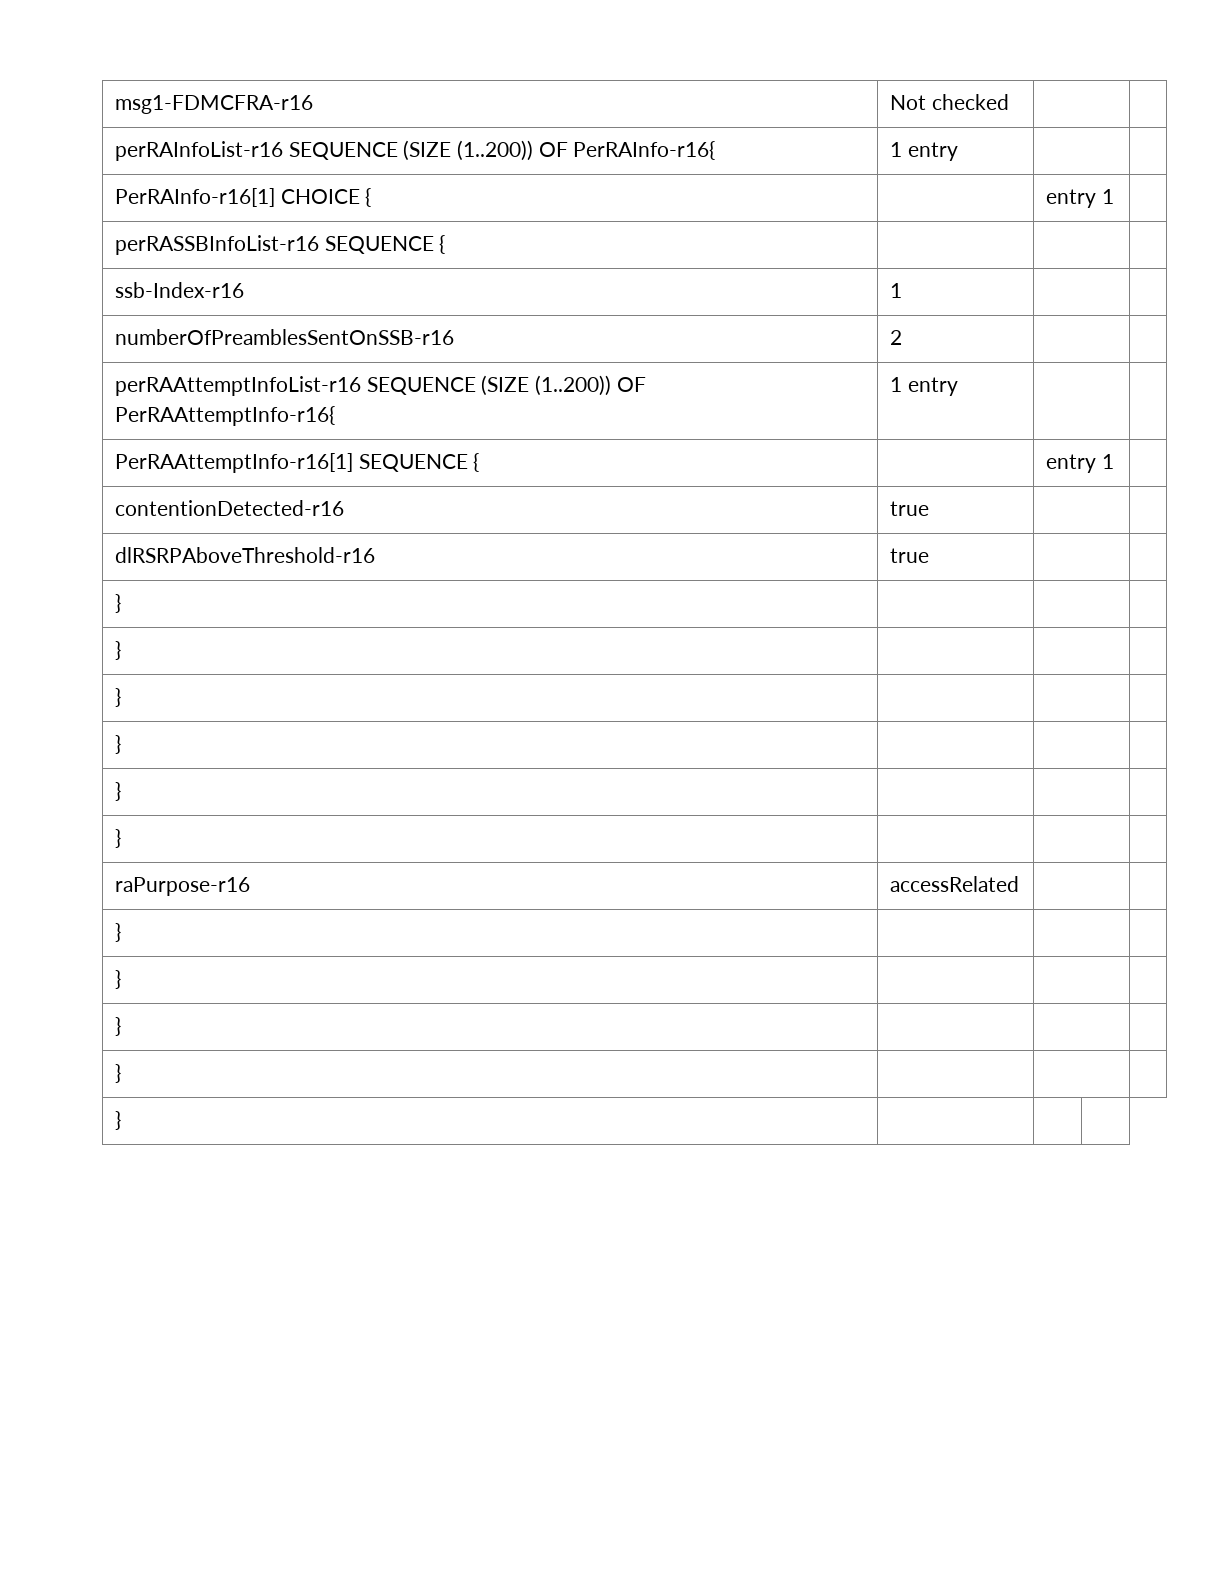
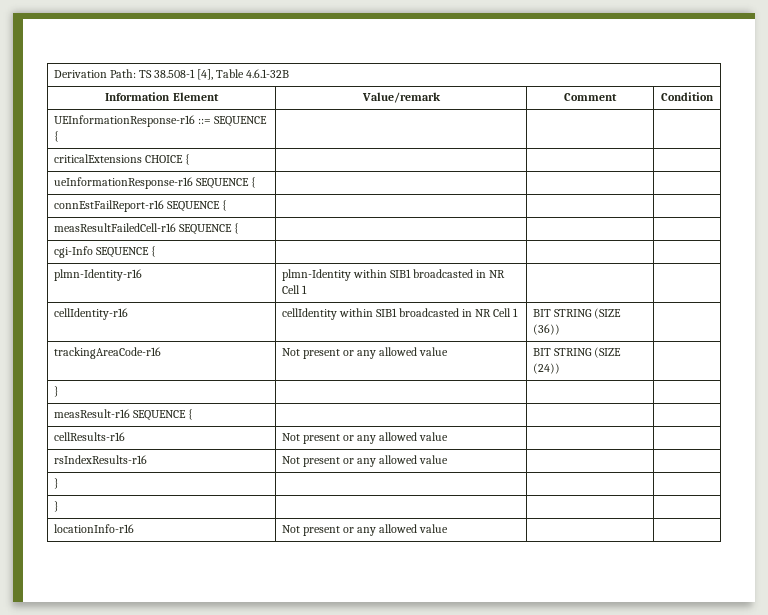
- msg1-FDMCFRA-r16 | Not checked | |
- perRAInfoList-r16 SEQUENCE (SIZE (1..200)) OF PerRAInfo-r16{ | 1 entry | |
- PerRAInfo-r16[1] CHOICE { | | entry 1 |
- perRASSBInfoList-r16 SEQUENCE { | | |
- ssb-Index-r16 | 1 | |
- numberOfPreamblesSentOnSSB-r16 | 2 | |
- perRAAttemptInfoList-r16 SEQUENCE (SIZE (1..200)) OF PerRAAttemptInfo-r16{ | 1 entry | |
- PerRAAttemptInfo-r16[1] SEQUENCE { | | entry 1 |
- contentionDetected-r16 | true | |
- dlRSRPAboveThreshold-r16 | true | |
+ Derivation Path: TS 38.508-1 [4], Table 4.6.1-32B
+ Information Element | Value/remark | Comment | Condition
+ UEInformationResponse-r16 ::= SEQUENCE { | | |
+ criticalExtensions CHOICE { | | |
+ ueInformationResponse-r16 SEQUENCE { | | |
+ connEstFailReport-r16 SEQUENCE { | | |
+ measResultFailedCell-r16 SEQUENCE { | | |
+ cgi-Info SEQUENCE { | | |
+ plmn-Identity-r16 | plmn-Identity within SIB1 broadcasted in NR Cell 1 | |
+ cellIdentity-r16 | cellIdentity within SIB1 broadcasted in NR Cell 1 | BIT STRING (SIZE (36)) |
+ trackingAreaCode-r16 | Not present or any allowed value | BIT STRING (SIZE (24)) |
+ } | | |
+ measResult-r16 SEQUENCE { | | |
+ cellResults-r16 | Not present or any allowed value | |
+ rsIndexResults-r16 | Not present or any allowed value | |
  } | | |
  } | | |
- } | | |
- } | | |
- } | | |
- } | | |
- raPurpose-r16 | accessRelated | |
- } | | |
- } | | |
- } | | |
- } | | |
- } | | |
+ locationInfo-r16 | Not present or any allowed value | |

